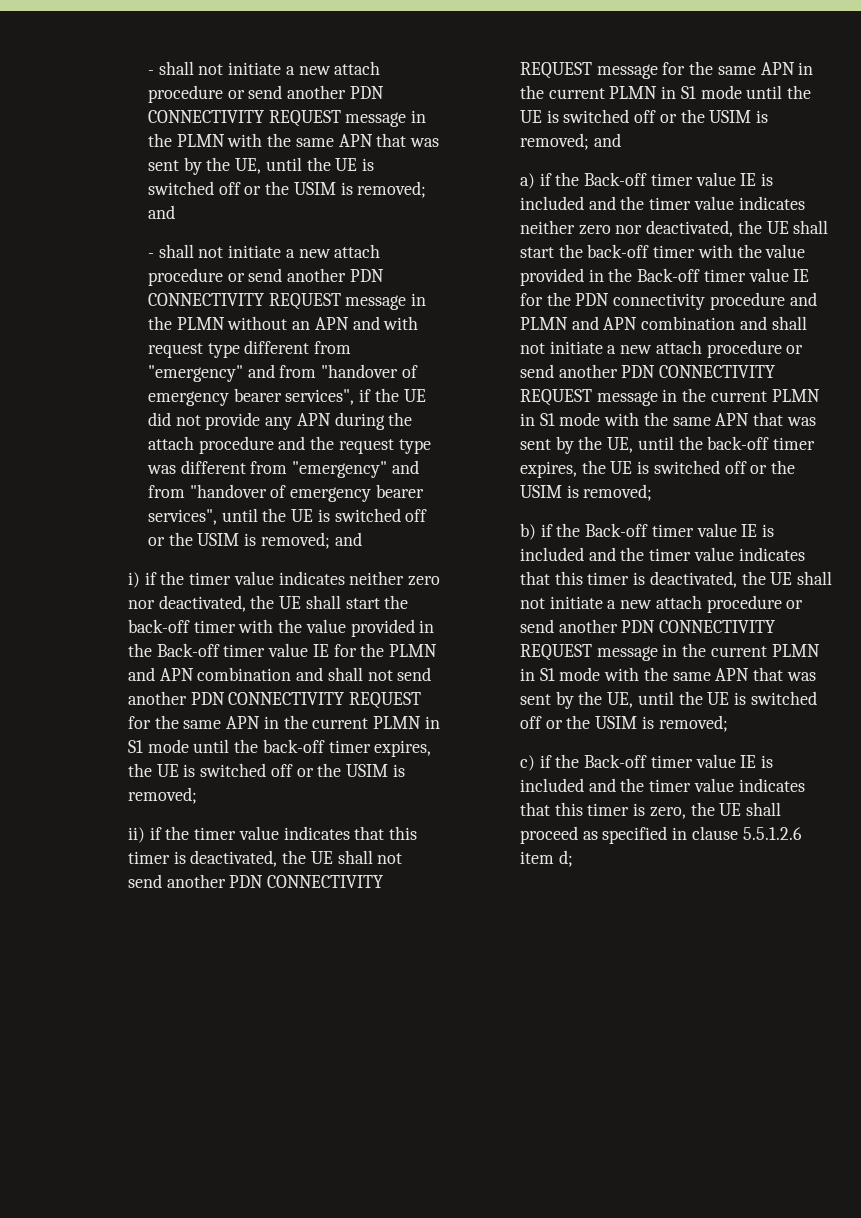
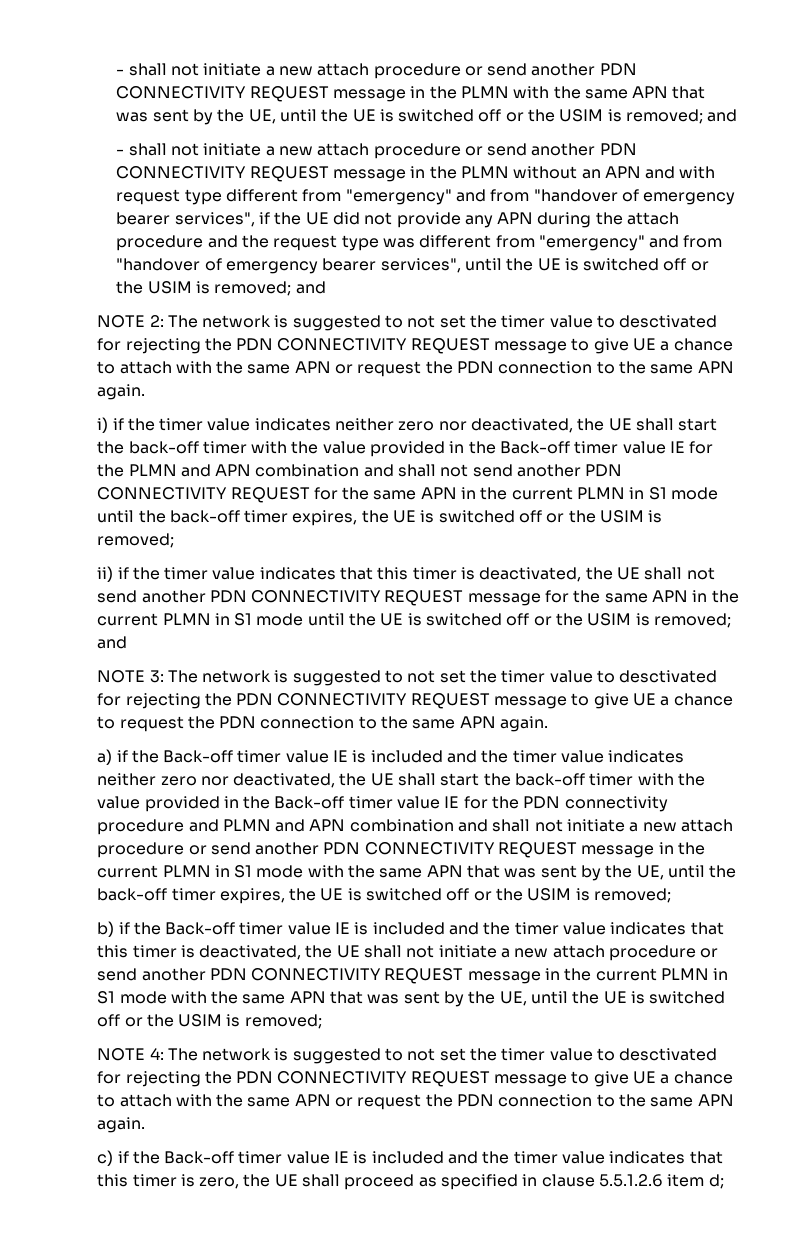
+ NOTE 2: The network is suggested to not set the timer value to desctivated for rejecting the PDN CONNECTIVITY REQUEST message to give UE a chance to attach with the same APN or request the PDN connection to the same APN again.
+ NOTE 3: The network is suggested to not set the timer value to desctivated for rejecting the PDN CONNECTIVITY REQUEST message to give UE a chance to request the PDN connection to the same APN again.
+ NOTE 4: The network is suggested to not set the timer value to desctivated for rejecting the PDN CONNECTIVITY REQUEST message to give UE a chance to attach with the same APN or request the PDN connection to the same APN again.

